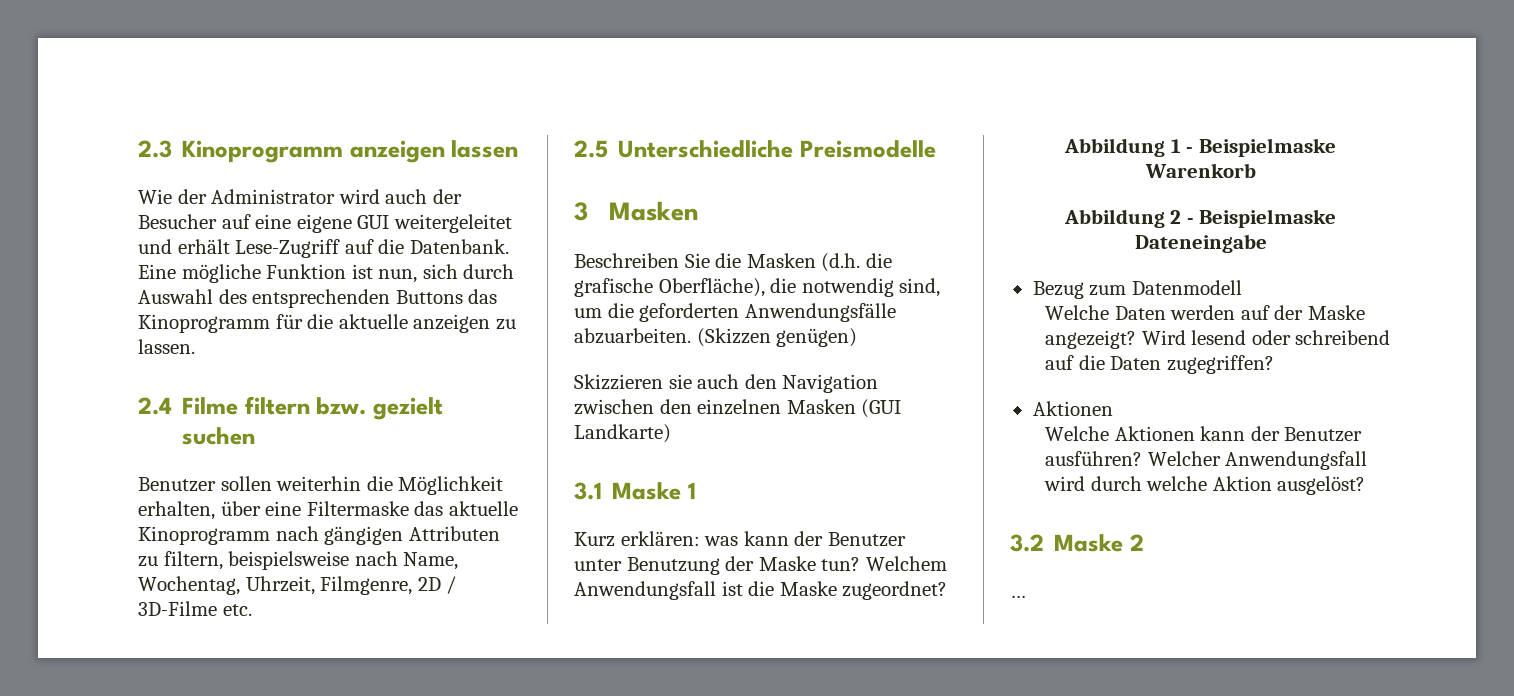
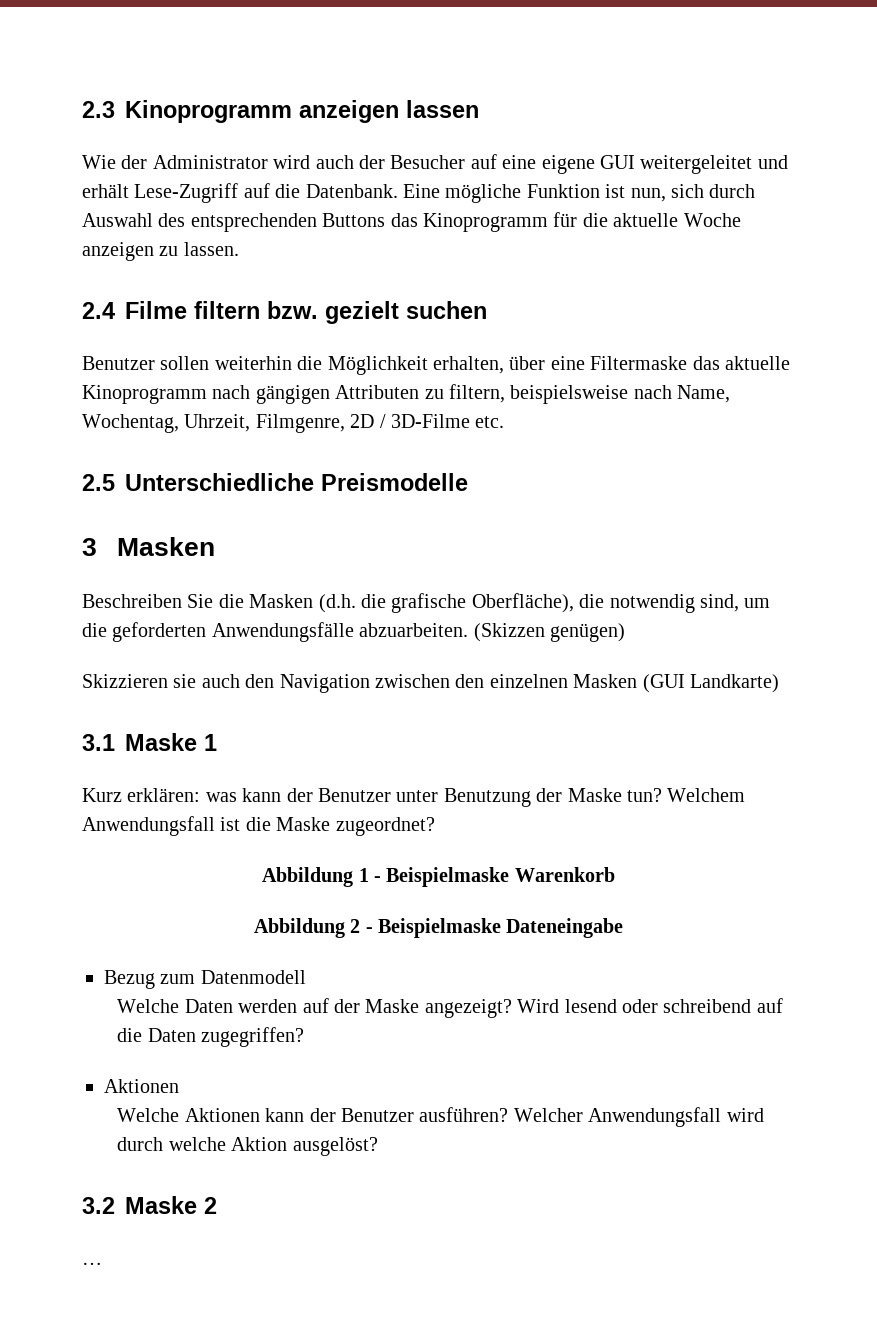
- Eine mögliche Funktion ist nun, sich durch Auswahl des entsprechenden Buttons das Kinoprogramm für die aktuelle anzeigen zu lassen.
+ Eine mögliche Funktion ist nun, sich durch Auswahl des entsprechenden Buttons das Kinoprogramm für die aktuelle Woche anzeigen zu lassen.

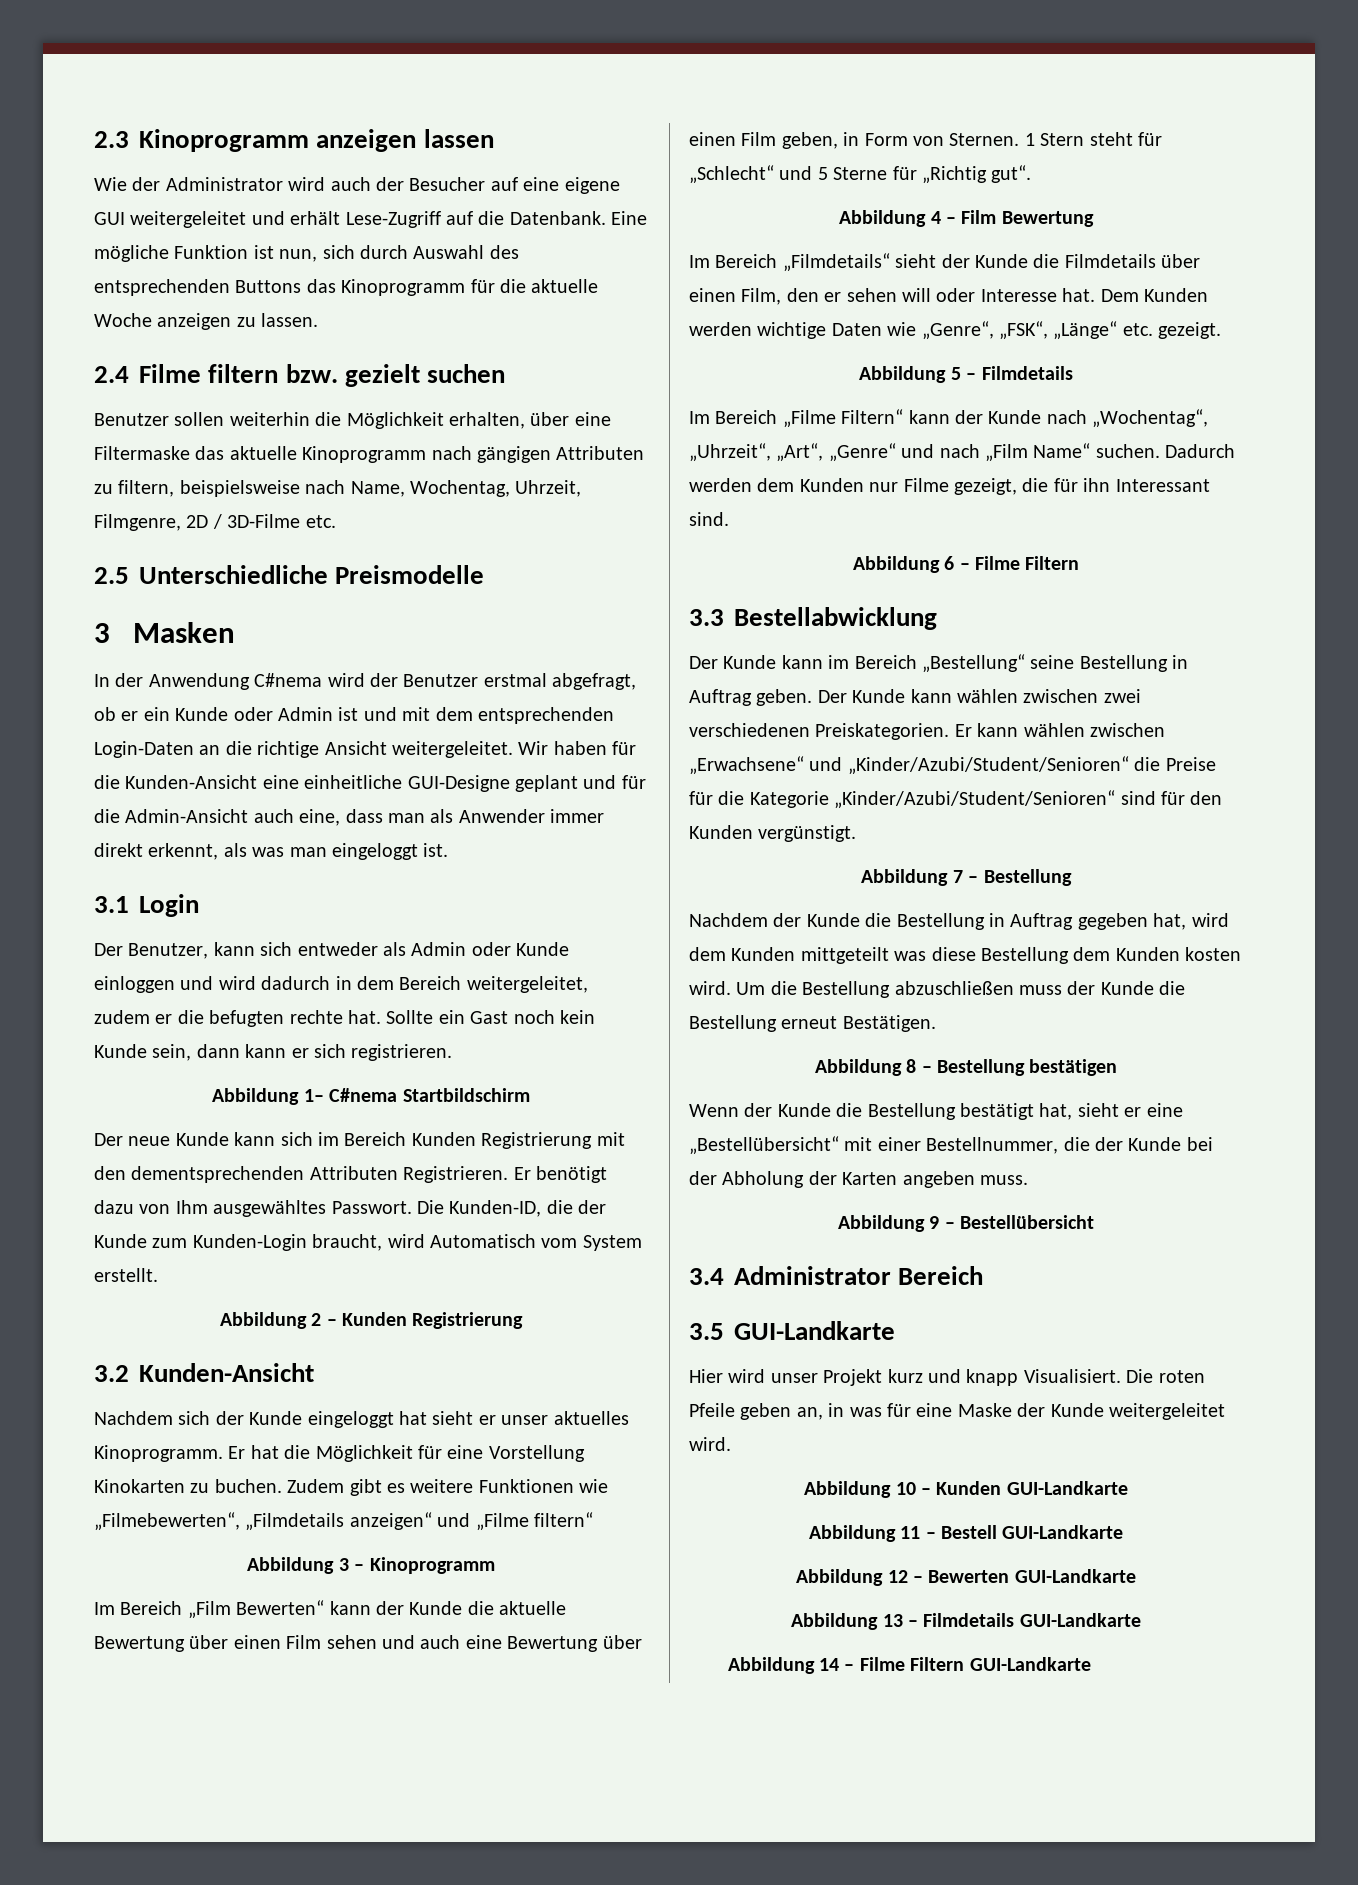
- Beschreiben Sie die Masken (d.h. die grafische Oberfläche), die notwendig sind, um die geforderten Anwendungsfälle abzuarbeiten. (Skizzen genügen)
- Skizzieren sie auch den Navigation zwischen den einzelnen Masken (GUI Landkarte)
- 3.1 Maske 1
- Kurz erklären: was kann der Benutzer unter Benutzung der Maske tun? Welchem Anwendungsfall ist die Maske zugeordnet?
- Abbildung 1 - Beispielmaske Warenkorb
- Abbildung 2 - Beispielmaske Dateneingabe
- Bezug zum Datenmodell
- Welche Daten werden auf der Maske angezeigt? Wird lesend oder schreibend auf die Daten zugegriffen?
- Aktionen
- Welche Aktionen kann der Benutzer ausführen? Welcher Anwendungsfall wird durch welche Aktion ausgelöst?
- 3.2 Maske 2
- …
+ In der Anwendung C#nema wird der Benutzer erstmal abgefragt, ob er ein Kunde oder Admin ist und mit dem entsprechenden Login-Daten an die richtige Ansicht weitergeleitet. Wir haben für die Kunden-Ansicht eine einheitliche GUI-Designe geplant und für die Admin-Ansicht auch eine, dass man als Anwender immer direkt erkennt, als was man eingeloggt ist.
+ 3.1 Login
+ Der Benutzer, kann sich entweder als Admin oder Kunde einloggen und wird dadurch in dem Bereich weitergeleitet, zudem er die befugten rechte hat. Sollte ein Gast noch kein Kunde sein, dann kann er sich registrieren.
+ Abbildung 1– C#nema Startbildschirm
+ Der neue Kunde kann sich im Bereich Kunden Registrierung mit den dementsprechenden Attributen Registrieren. Er benötigt dazu von Ihm ausgewähltes Passwort. Die Kunden-ID, die der Kunde zum Kunden-Login braucht, wird Automatisch vom System erstellt.
+ Abbildung 2 – Kunden Registrierung
+ 3.2 Kunden-Ansicht
+ Nachdem sich der Kunde eingeloggt hat sieht er unser aktuelles Kinoprogramm. Er hat die Möglichkeit für eine Vorstellung Kinokarten zu buchen. Zudem gibt es weitere Funktionen wie „Filmebewerten“, „Filmdetails anzeigen“ und „Filme filtern“
+ Abbildung 3 – Kinoprogramm
+ Im Bereich „Film Bewerten“ kann der Kunde die aktuelle Bewertung über einen Film sehen und auch eine Bewertung über einen Film geben, in Form von Sternen. 1 Stern steht für „Schlecht“ und 5 Sterne für „Richtig gut“.
+ Abbildung 4 – Film Bewertung
+ Im Bereich „Filmdetails“ sieht der Kunde die Filmdetails über einen Film, den er sehen will oder Interesse hat. Dem Kunden werden wichtige Daten wie „Genre“, „FSK“, „Länge“ etc. gezeigt.
+ Abbildung 5 – Filmdetails
+ Im Bereich „Filme Filtern“ kann der Kunde nach „Wochentag“, „Uhrzeit“, „Art“, „Genre“ und nach „Film Name“ suchen. Dadurch werden dem Kunden nur Filme gezeigt, die für ihn Interessant sind.
+ Abbildung 6 – Filme Filtern
+ 3.3 Bestellabwicklung
+ Der Kunde kann im Bereich „Bestellung“ seine Bestellung in Auftrag geben. Der Kunde kann wählen zwischen zwei verschiedenen Preiskategorien. Er kann wählen zwischen „Erwachsene“ und „Kinder/Azubi/Student/Senioren“ die Preise für die Kategorie „Kinder/Azubi/Student/Senioren“ sind für den Kunden vergünstigt.
+ Abbildung 7 – Bestellung
+ Nachdem der Kunde die Bestellung in Auftrag gegeben hat, wird dem Kunden mittgeteilt was diese Bestellung dem Kunden kosten wird. Um die Bestellung abzuschließen muss der Kunde die Bestellung erneut Bestätigen.
+ Abbildung 8 – Bestellung bestätigen
+ Wenn der Kunde die Bestellung bestätigt hat, sieht er eine „Bestellübersicht“ mit einer Bestellnummer, die der Kunde bei der Abholung der Karten angeben muss.
+ Abbildung 9 – Bestellübersicht
+ 3.4 Administrator Bereich
+ 3.5 GUI-Landkarte
+ Hier wird unser Projekt kurz und knapp Visualisiert. Die roten Pfeile geben an, in was für eine Maske der Kunde weitergeleitet wird.
+ Abbildung 10 – Kunden GUI-Landkarte
+ Abbildung 11 – Bestell GUI-Landkarte
+ Abbildung 12 – Bewerten GUI-Landkarte
+ Abbildung 13 – Filmdetails GUI-Landkarte
+ Abbildung 14 – Filme Filtern GUI-Landkarte

